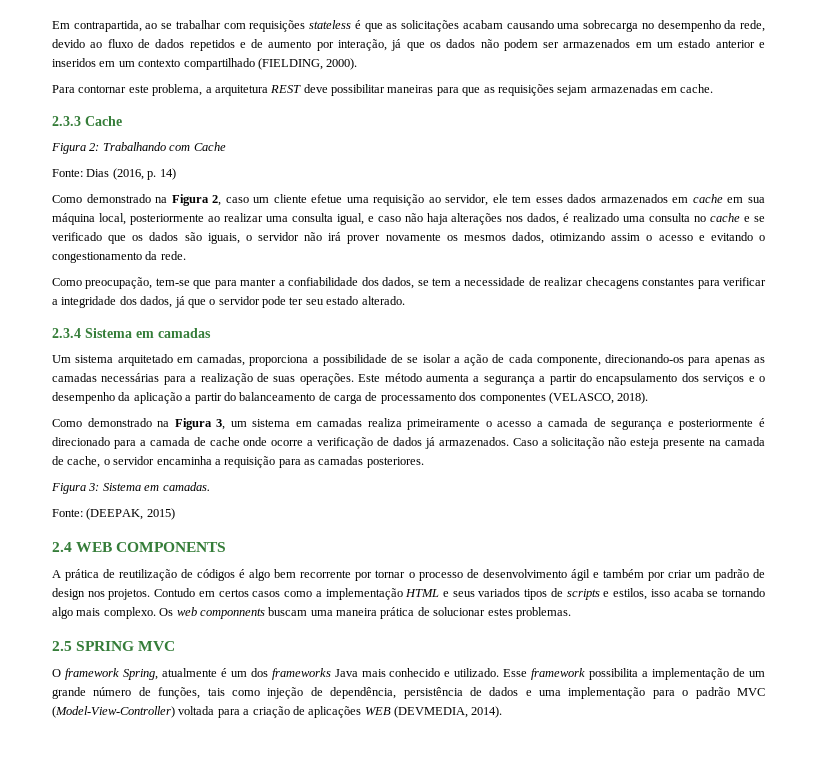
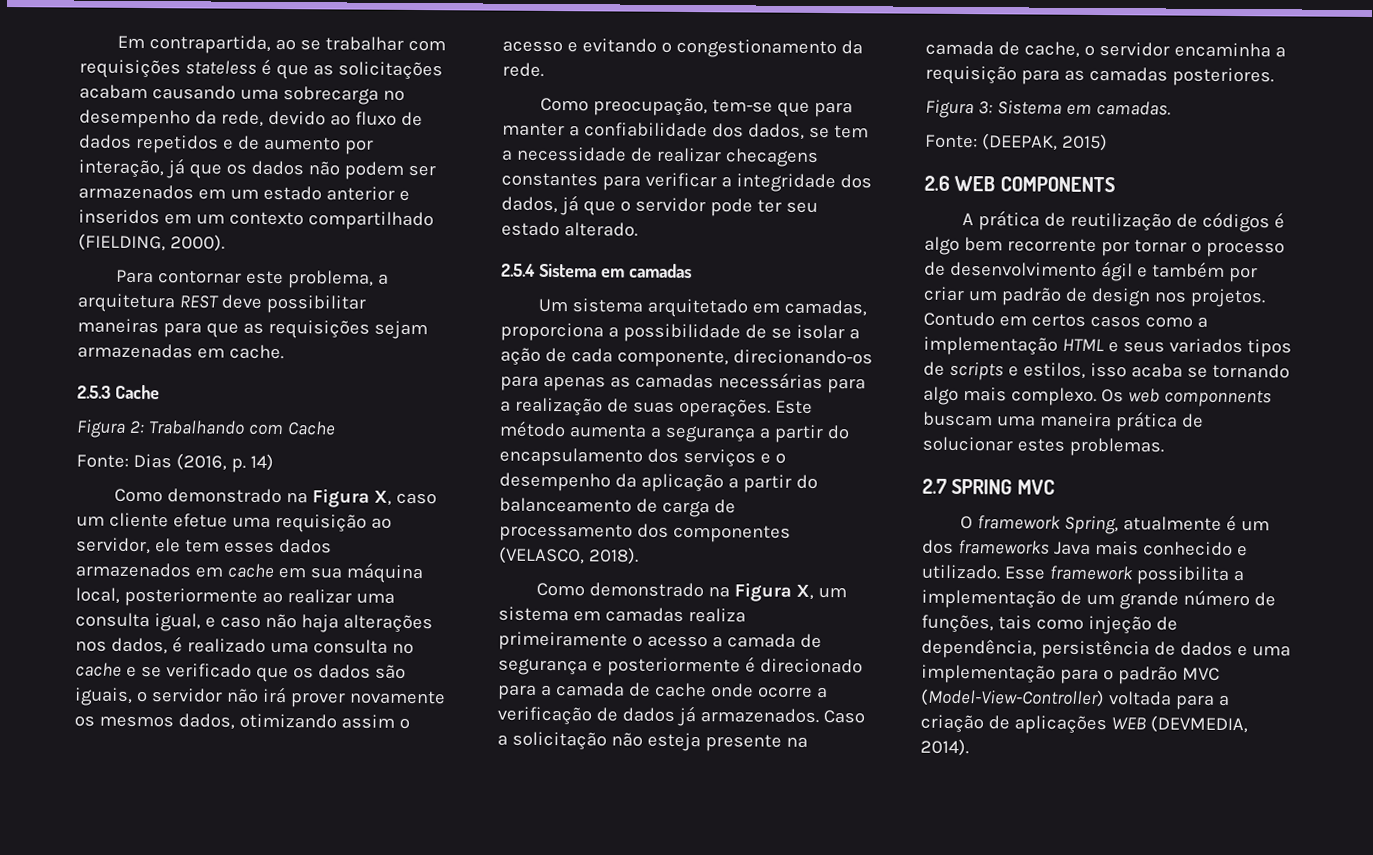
- 2.3.3 Cache
+ 2.5.3 Cache
- Como demonstrado na Figura 2, caso um cliente efetue uma requisição ao servidor, ele tem esses dados armazenados em cache em sua máquina local, posteriormente ao realizar uma consulta igual, e caso não haja alterações nos dados, é realizado uma consulta no cache e se verificado que os dados são iguais, o servidor não irá prover novamente os mesmos dados, otimizando assim o acesso e evitando o congestionamento da rede.
+ Como demonstrado na Figura X, caso um cliente efetue uma requisição ao servidor, ele tem esses dados armazenados em cache em sua máquina local, posteriormente ao realizar uma consulta igual, e caso não haja alterações nos dados, é realizado uma consulta no cache e se verificado que os dados são iguais, o servidor não irá prover novamente os mesmos dados, otimizando assim o acesso e evitando o congestionamento da rede.
- 2.3.4 Sistema em camadas
+ 2.5.4 Sistema em camadas
- Como demonstrado na Figura 3, um sistema em camadas realiza primeiramente o acesso a camada de segurança e posteriormente é direcionado para a camada de cache onde ocorre a verificação de dados já armazenados.
+ Como demonstrado na Figura X, um sistema em camadas realiza primeiramente o acesso a camada de segurança e posteriormente é direcionado para a camada de cache onde ocorre a verificação de dados já armazenados.
- 2.4 WEB COMPONENTS
+ 2.6 WEB COMPONENTS
- 2.5 SPRING MVC
+ 2.7 SPRING MVC

